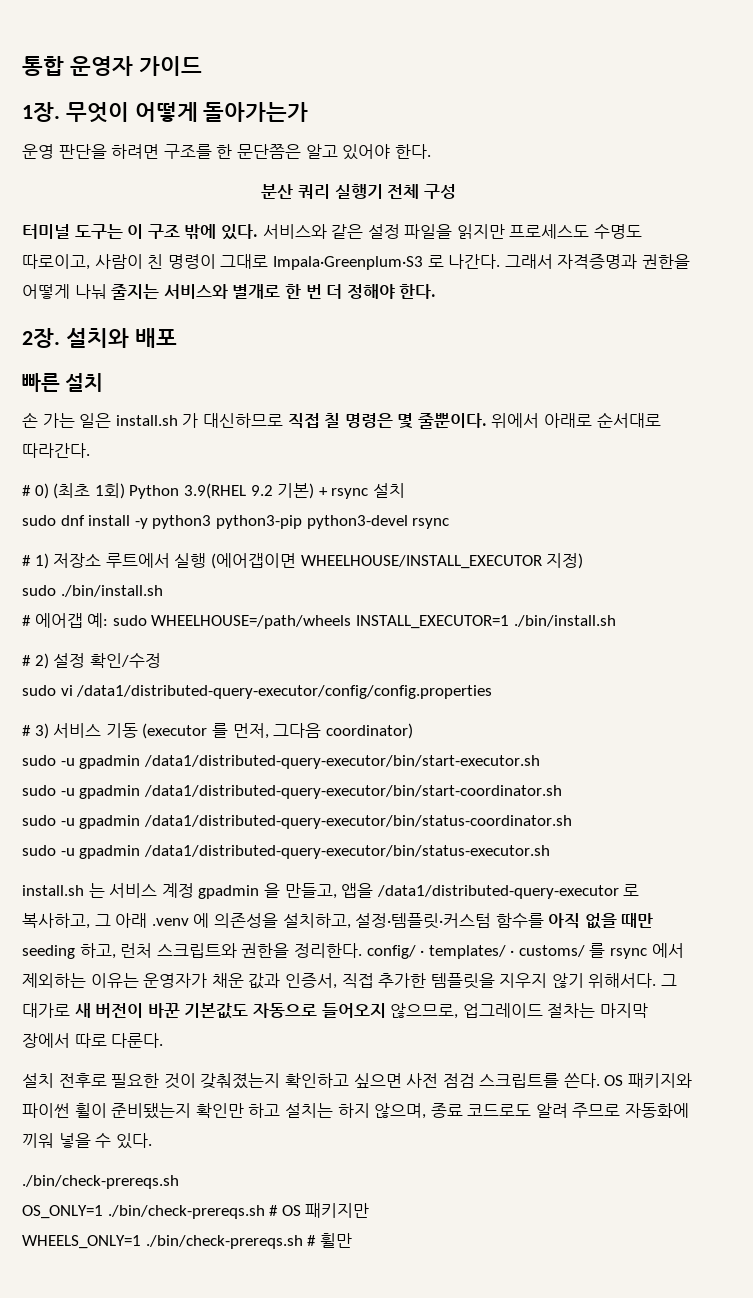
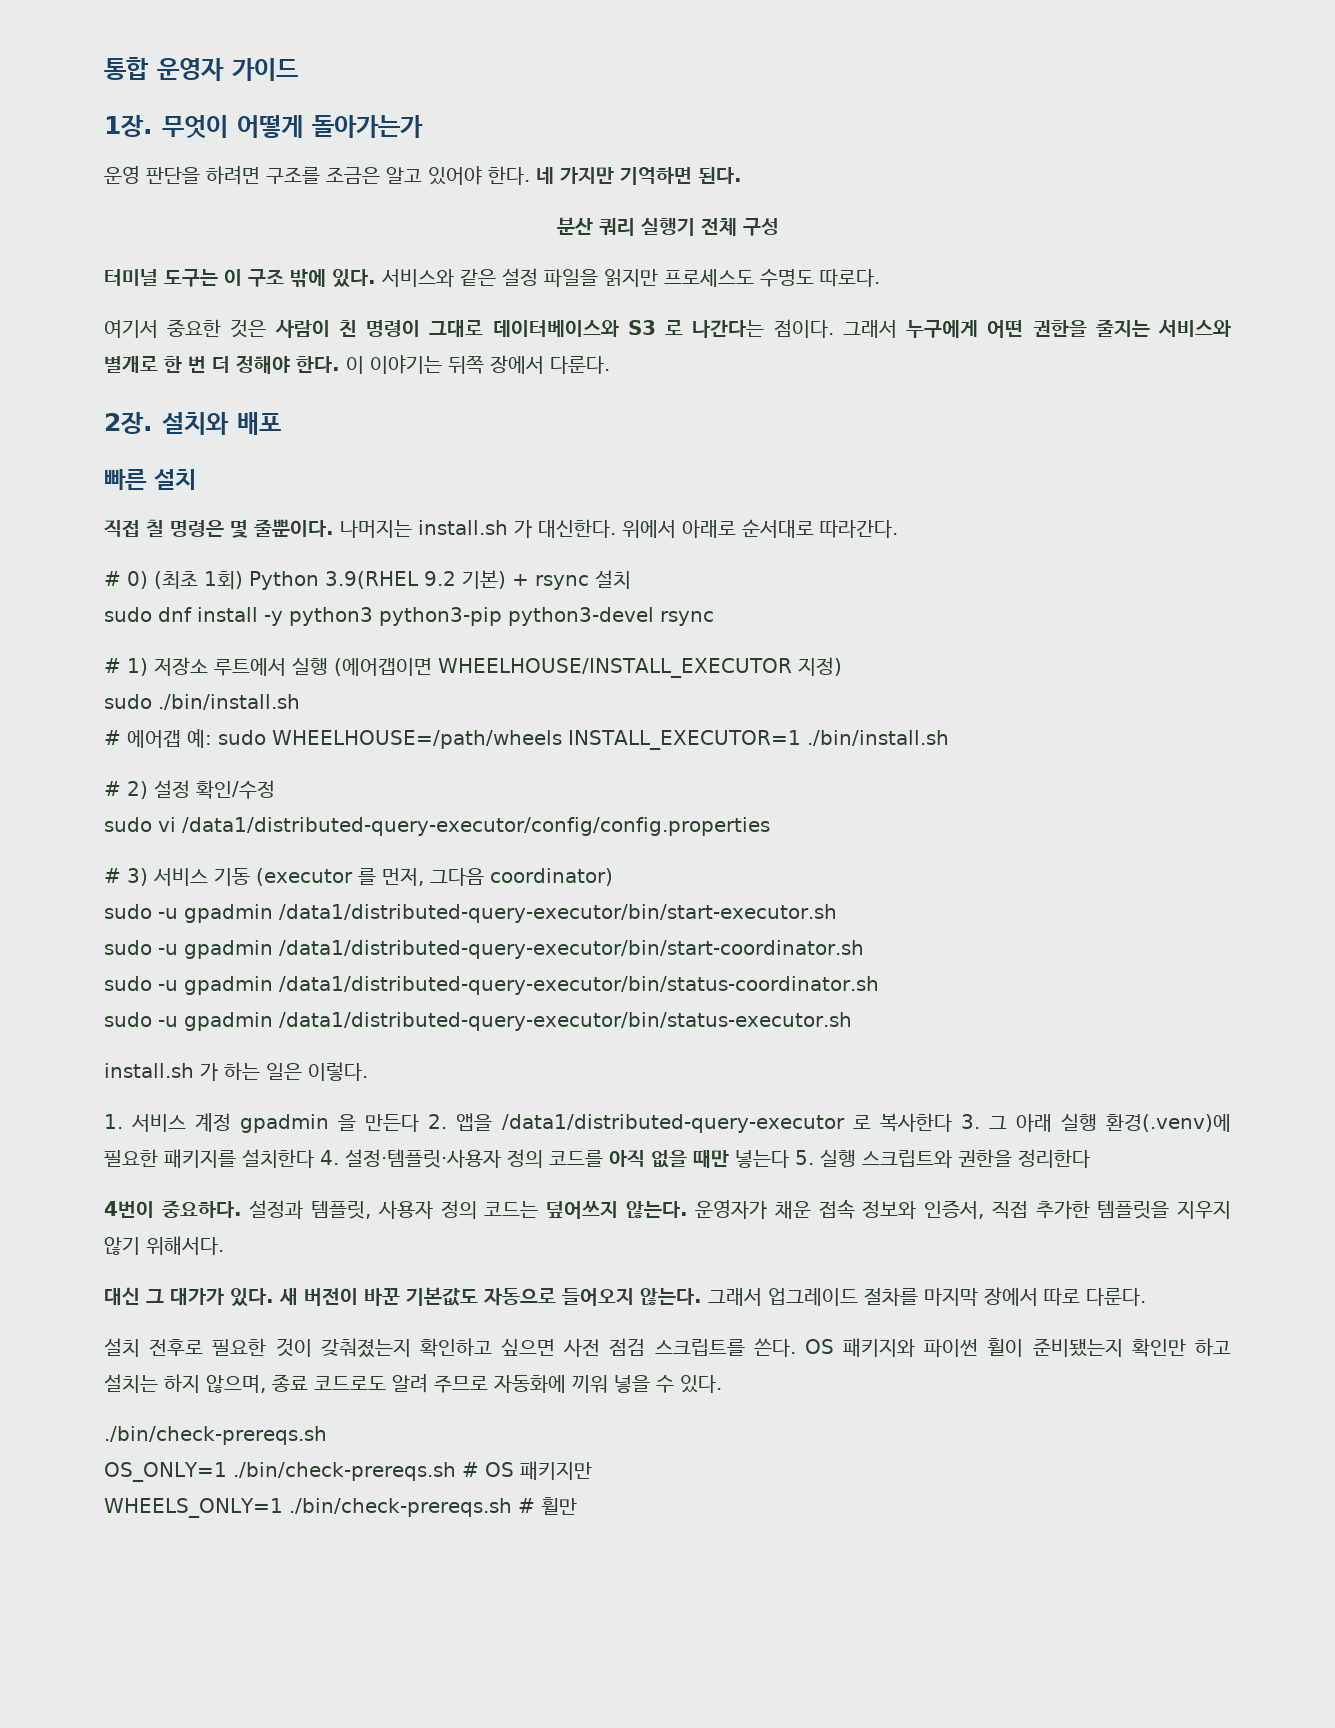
- 운영 판단을 하려면 구조를 한 문단쯤은 알고 있어야 한다.
+ 운영 판단을 하려면 구조를 조금은 알고 있어야 한다. 네 가지만 기억하면 된다.
- 서비스와 같은 설정 파일을 읽지만 프로세스도 수명도 따로이고, 사람이 친 명령이 그대로 Impala·Greenplum·S3 로 나간다. 그래서 자격증명과 권한을 어떻게 나눠 줄지는 서비스와 별개로 한 번 더 정해야 한다.
+ 서비스와 같은 설정 파일을 읽지만 프로세스도 수명도 따로다.
+ 여기서 중요한 것은 사람이 친 명령이 그대로 데이터베이스와 S3 로 나간다는 점이다. 그래서 누구에게 어떤 권한을 줄지는 서비스와 별개로 한 번 더 정해야 한다. 이 이야기는 뒤쪽 장에서 다룬다.
- 손 가는 일은 install.sh 가 대신하므로 직접 칠 명령은 몇 줄뿐이다.
+ 직접 칠 명령은 몇 줄뿐이다.
+ 나머지는 install.sh 가 대신한다.
- install.sh 는 서비스 계정 gpadmin 을 만들고, 앱을 /data1/distributed-query-executor 로 복사하고, 그 아래 .venv 에 의존성을 설치하고, 설정·템플릿·커스텀 함수를 아직 없을 때만 seeding 하고, 런처 스크립트와 권한을 정리한다. config/ · templates/ · customs/ 를 rsync 에서 제외하는 이유는 운영자가 채운 값과 인증서, 직접 추가한 템플릿을 지우지 않기 위해서다. 그 대가로 새 버전이 바꾼 기본값도 자동으로 들어오지 않으므로, 업그레이드 절차는 마지막 장에서 따로 다룬다.
+ install.sh 가 하는 일은 이렇다.
+ 1. 서비스 계정 gpadmin 을 만든다 2. 앱을 /data1/distributed-query-executor 로 복사한다 3. 그 아래 실행 환경(.venv)에 필요한 패키지를 설치한다 4. 설정·템플릿·사용자 정의 코드를 아직 없을 때만 넣는다 5. 실행 스크립트와 권한을 정리한다
+ 4번이 중요하다. 설정과 템플릿, 사용자 정의 코드는 덮어쓰지 않는다. 운영자가 채운 접속 정보와 인증서, 직접 추가한 템플릿을 지우지 않기 위해서다.
+ 대신 그 대가가 있다. 새 버전이 바꾼 기본값도 자동으로 들어오지 않는다. 그래서 업그레이드 절차를 마지막 장에서 따로 다룬다.

